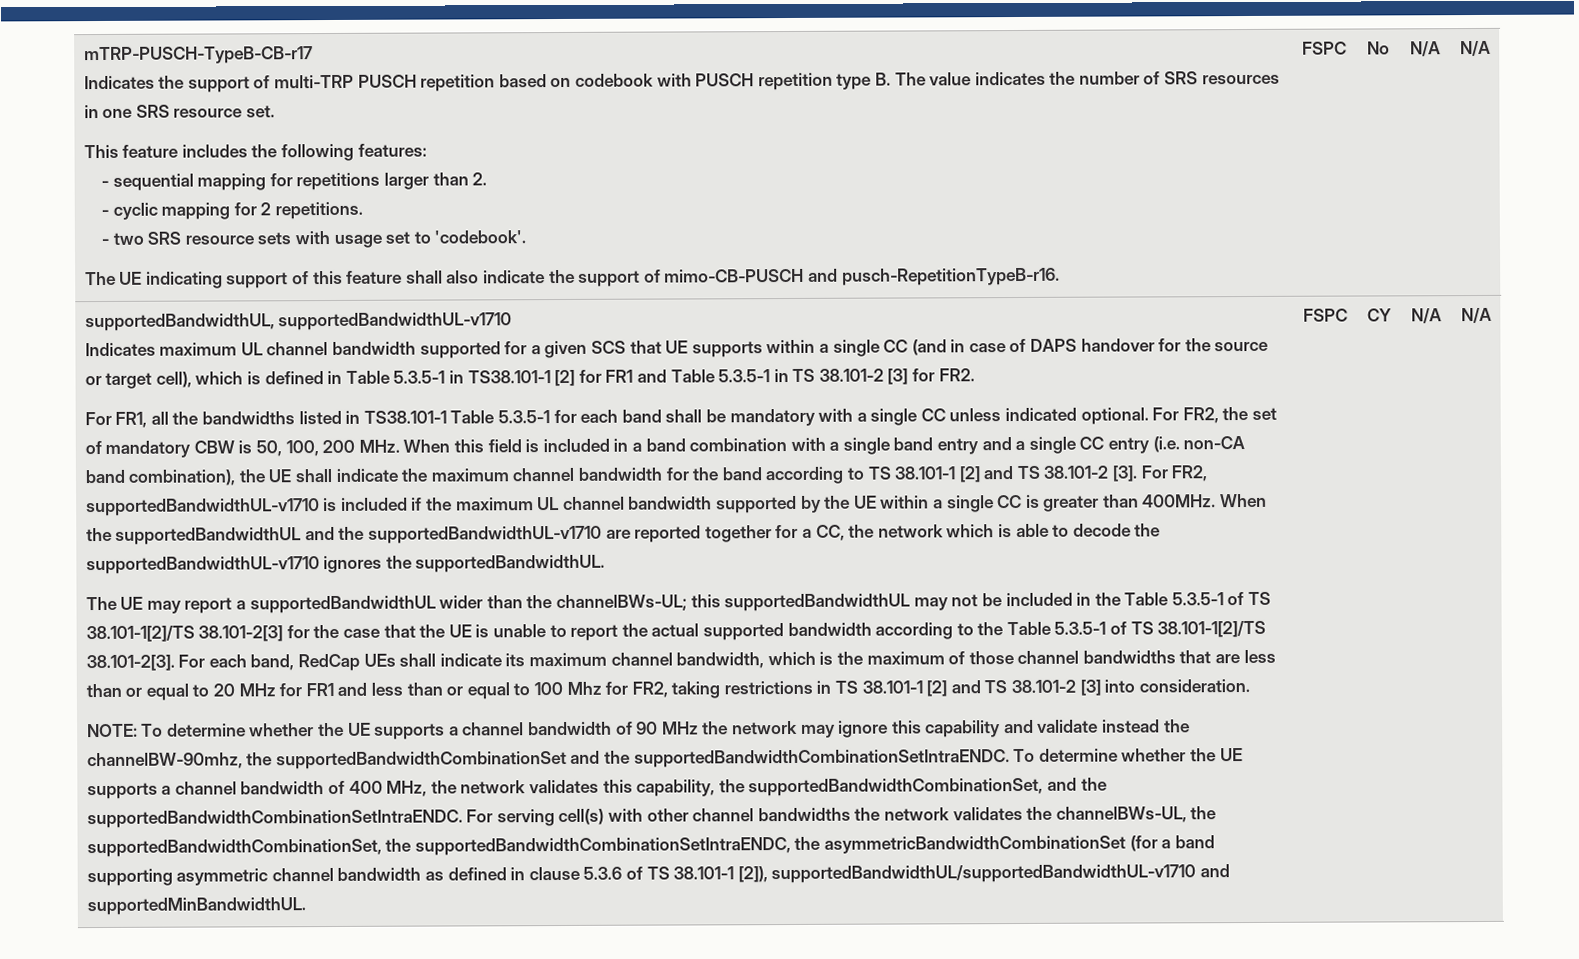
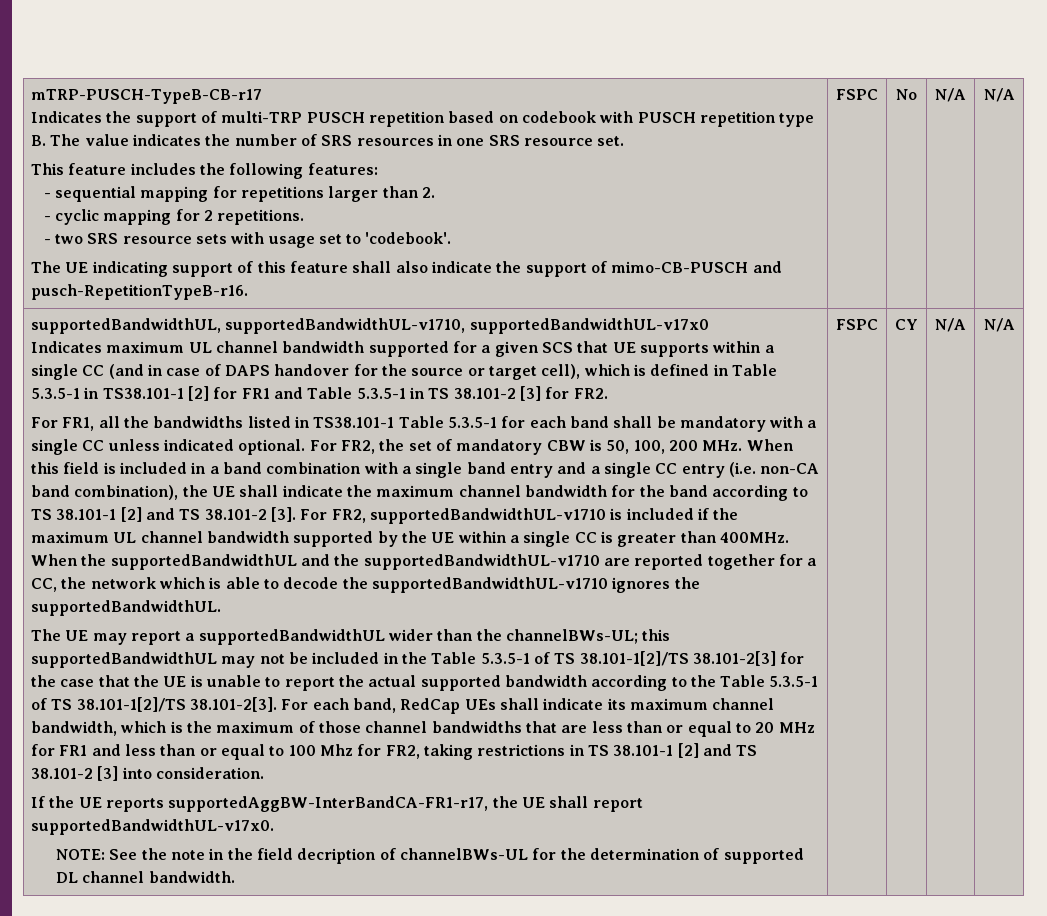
- supportedBandwidthUL, supportedBandwidthUL-v1710
+ supportedBandwidthUL, supportedBandwidthUL-v1710, supportedBandwidthUL-v17x0
- NOTE: To determine whether the UE supports a channel bandwidth of 90 MHz the network may ignore this capability and validate instead the channelBW-90mhz, the supportedBandwidthCombinationSet and the supportedBandwidthCombinationSetIntraENDC. To determine whether the UE supports a channel bandwidth of 400 MHz, the network validates this capability, the supportedBandwidthCombinationSet, and the supportedBandwidthCombinationSetIntraENDC. For serving cell(s) with other channel bandwidths the network validates the channelBWs-UL, the supportedBandwidthCombinationSet, the supportedBandwidthCombinationSetIntraENDC, the asymmetricBandwidthCombinationSet (for a band supporting asymmetric channel bandwidth as defined in clause 5.3.6 of TS 38.101-1 [2]), supportedBandwidthUL/supportedBandwidthUL-v1710 and supportedMinBandwidthUL.
+ If the UE reports supportedAggBW-InterBandCA-FR1-r17, the UE shall report supportedBandwidthUL-v17x0.
+ NOTE: See the note in the field decription of channelBWs-UL for the determination of supported DL channel bandwidth.

